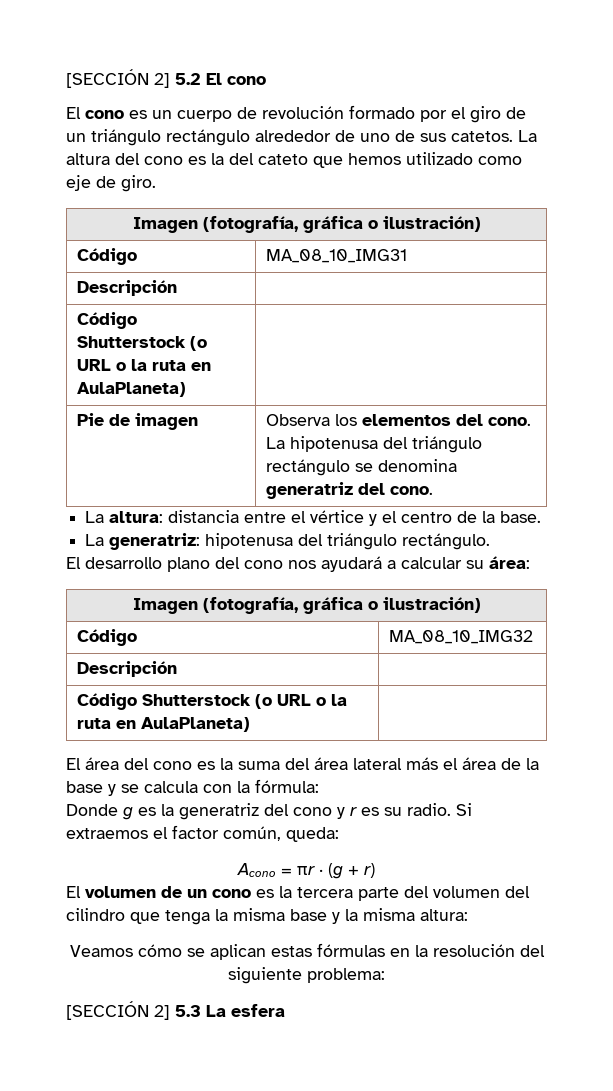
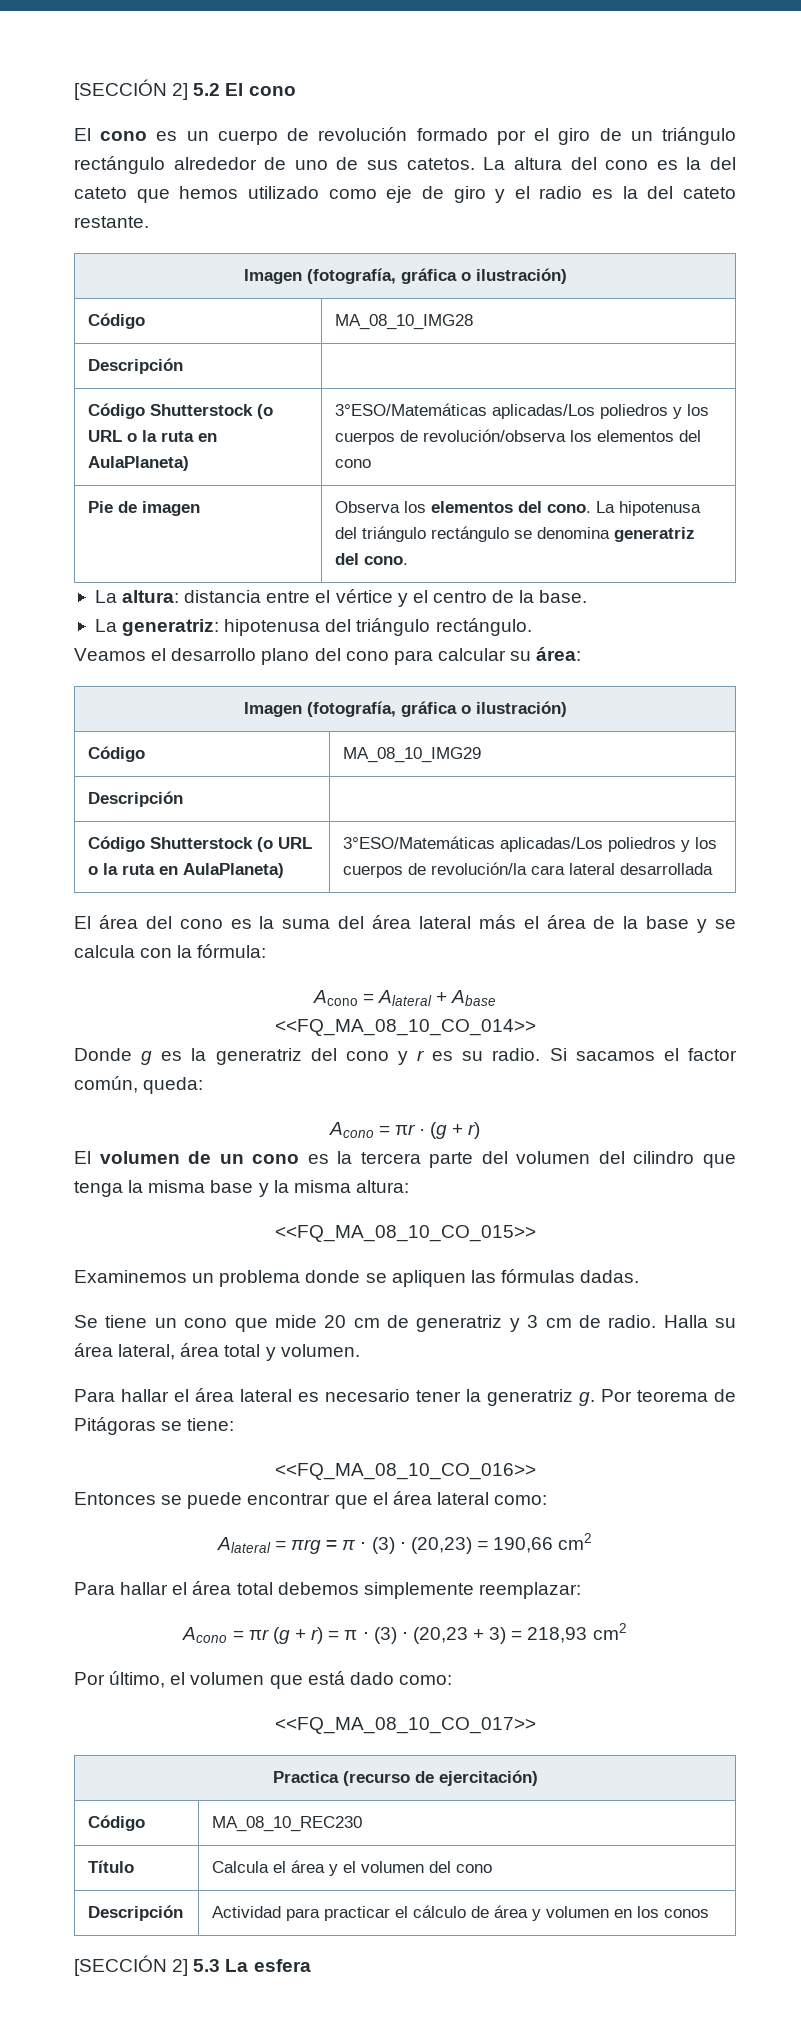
- La altura del cono es la del cateto que hemos utilizado como eje de giro.
+ La altura del cono es la del cateto que hemos utilizado como eje de giro y el radio es la del cateto restante.
  Imagen (fotografía, gráfica o ilustración)
- Código | MA_08_10_IMG31
+ Código | MA_08_10_IMG28
  Descripción |
- Código Shutterstock (o URL o la ruta en AulaPlaneta) |
+ Código Shutterstock (o URL o la ruta en AulaPlaneta) | 3°ESO/Matemáticas aplicadas/Los poliedros y los cuerpos de revolución/observa los elementos del cono
- El desarrollo plano del cono nos ayudará a calcular su área:
+ Veamos el desarrollo plano del cono para calcular su área:
- Código | MA_08_10_IMG32
+ Código | MA_08_10_IMG29
  Descripción |
- Código Shutterstock (o URL o la ruta en AulaPlaneta) |
+ Código Shutterstock (o URL o la ruta en AulaPlaneta) | 3°ESO/Matemáticas aplicadas/Los poliedros y los cuerpos de revolución/la cara lateral desarrollada
+ Acono = Alateral + Abase
+ <<FQ_MA_08_10_CO_014>>
- Si extraemos el factor común, queda:
+ Si sacamos el factor común, queda:
- Veamos cómo se aplican estas fórmulas en la resolución del siguiente problema:
+ <<FQ_MA_08_10_CO_015>>
+ Examinemos un problema donde se apliquen las fórmulas dadas.
+ Se tiene un cono que mide 20 cm de generatriz y 3 cm de radio. Halla su área lateral, área total y volumen.
+ Para hallar el área lateral es necesario tener la generatriz g. Por teorema de Pitágoras se tiene:
+ <<FQ_MA_08_10_CO_016>>
+ Entonces se puede encontrar que el área lateral como:
+ Alateral = πrg = π ⋅ (3) ⋅ (20,23) = 190,66 cm2
+ Para hallar el área total debemos simplemente reemplazar:
+ Acono = πr (g + r) = π ⋅ (3) ⋅ (20,23 + 3) = 218,93 cm2
+ Por último, el volumen que está dado como:
+ <<FQ_MA_08_10_CO_017>>
+ Practica (recurso de ejercitación)
+ Código | MA_08_10_REC230
+ Título | Calcula el área y el volumen del cono
+ Descripción | Actividad para practicar el cálculo de área y volumen en los conos

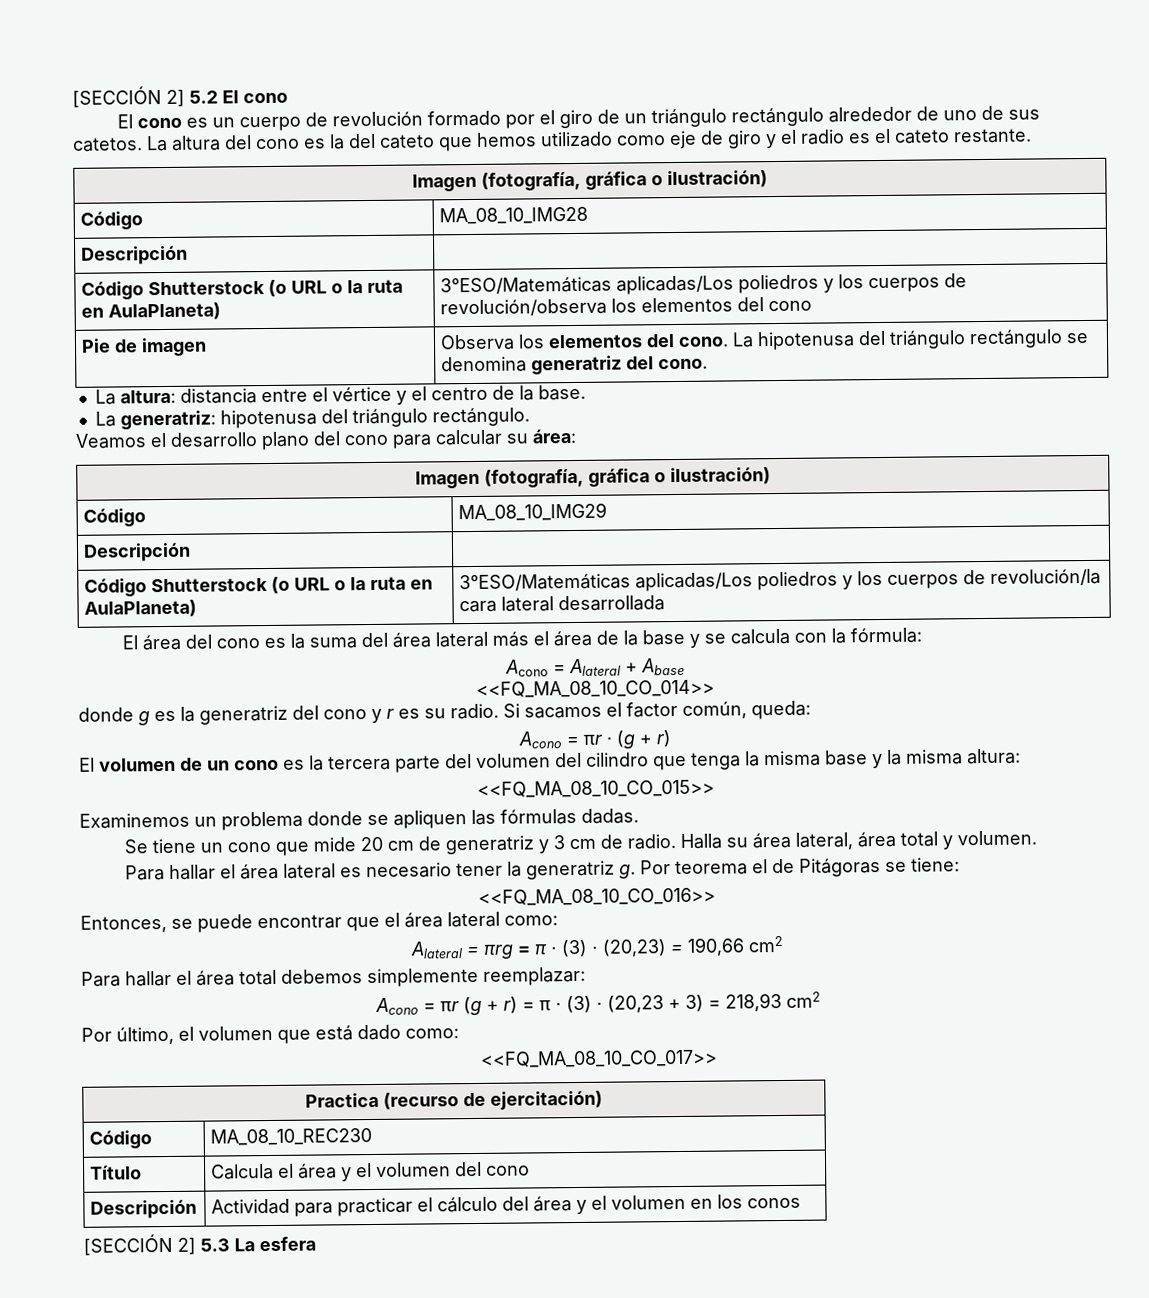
- La altura del cono es la del cateto que hemos utilizado como eje de giro y el radio es la del cateto restante.
+ La altura del cono es la del cateto que hemos utilizado como eje de giro y el radio es el cateto restante.
- Donde g es la generatriz del cono y r es su radio.
+ donde g es la generatriz del cono y r es su radio.
- Por teorema de Pitágoras se tiene:
+ Por teorema el de Pitágoras se tiene:
- Entonces se puede encontrar que el área lateral como:
+ Entonces, se puede encontrar que el área lateral como:
- Descripción | Actividad para practicar el cálculo de área y volumen en los conos
+ Descripción | Actividad para practicar el cálculo del área y el volumen en los conos

